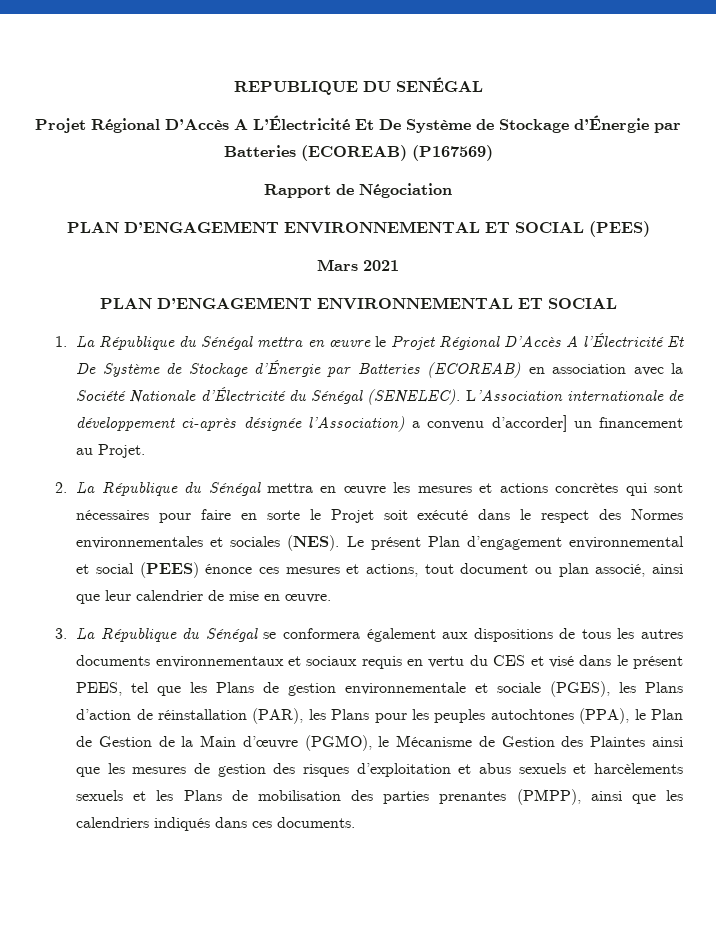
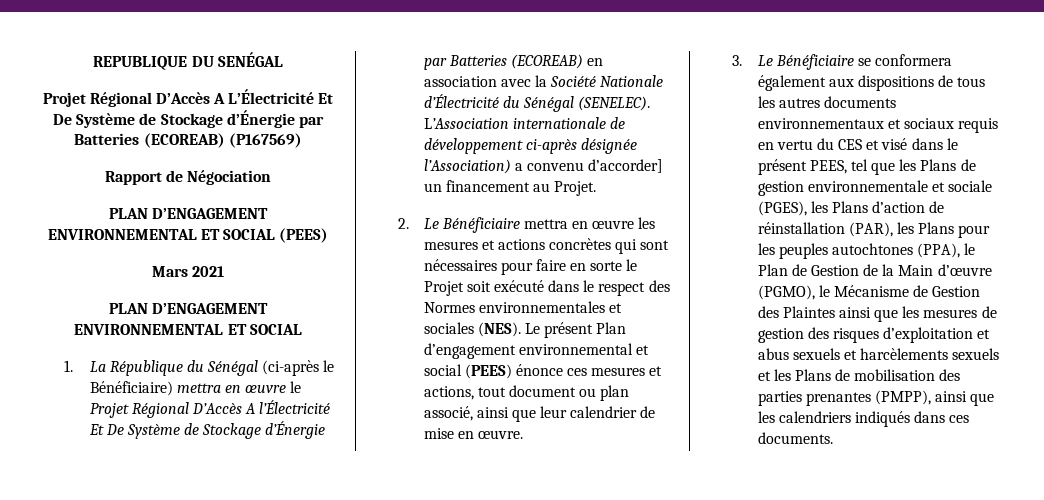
- 1. La République du Sénégal mettra en œuvre le Projet Régional D’Accès A l’Électricité Et De Système de Stockage d’Énergie par Batteries (ECOREAB) en association avec la Société Nationale d’Électricité du Sénégal (SENELEC).
+ 1. La République du Sénégal (ci-après le Bénéficiaire) mettra en œuvre le Projet Régional D’Accès A l’Électricité Et De Système de Stockage d’Énergie par Batteries (ECOREAB) en association avec la Société Nationale d’Électricité du Sénégal (SENELEC).
- 2. La République du Sénégal mettra en œuvre les mesures et actions concrètes qui sont nécessaires pour faire en sorte le Projet soit exécuté dans le respect des Normes environnementales et sociales (NES).
+ 2. Le Bénéficiaire mettra en œuvre les mesures et actions concrètes qui sont nécessaires pour faire en sorte le Projet soit exécuté dans le respect des Normes environnementales et sociales (NES).
- 3. La République du Sénégal se conformera également aux dispositions de tous les autres documents environnementaux et sociaux requis en vertu du CES et visé dans le présent PEES, tel que les Plans de gestion environnementale et sociale (PGES), les Plans d’action de réinstallation (PAR), les Plans pour les peuples autochtones (PPA), le Plan de Gestion de la Main d’œuvre (PGMO), le Mécanisme de Gestion des Plaintes ainsi que les mesures de gestion des risques d’exploitation et abus sexuels et harcèlements sexuels et les Plans de mobilisation des parties prenantes (PMPP), ainsi que les calendriers indiqués dans ces documents.
+ 3. Le Bénéficiaire se conformera également aux dispositions de tous les autres documents environnementaux et sociaux requis en vertu du CES et visé dans le présent PEES, tel que les Plans de gestion environnementale et sociale (PGES), les Plans d’action de réinstallation (PAR), les Plans pour les peuples autochtones (PPA), le Plan de Gestion de la Main d’œuvre (PGMO), le Mécanisme de Gestion des Plaintes ainsi que les mesures de gestion des risques d’exploitation et abus sexuels et harcèlements sexuels et les Plans de mobilisation des parties prenantes (PMPP), ainsi que les calendriers indiqués dans ces documents.

